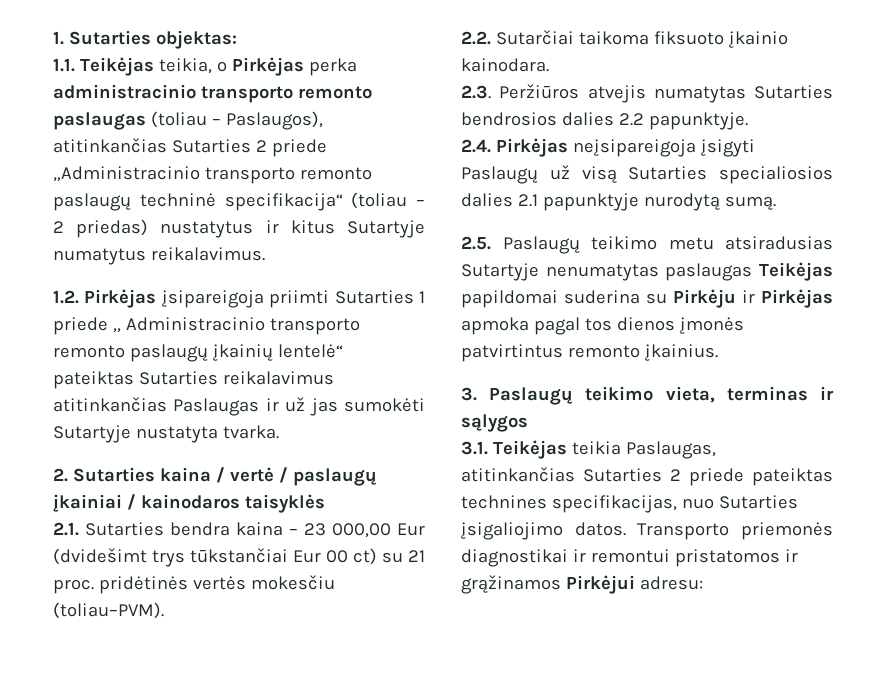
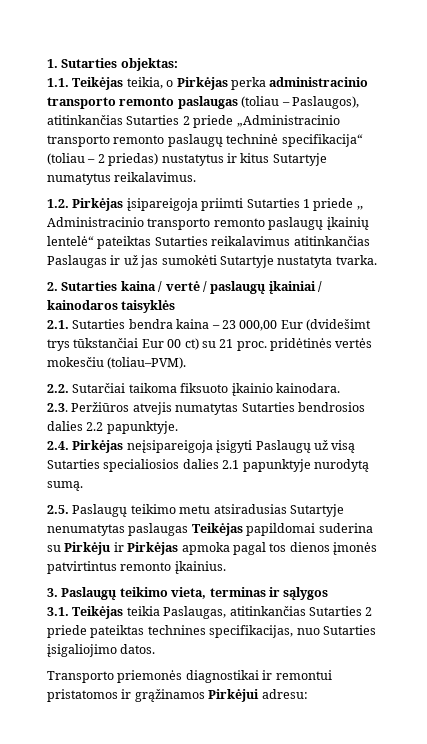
- 3.1. Teikėjas teikia Paslaugas, atitinkančias Sutarties 2 priede pateiktas technines specifikacijas, nuo Sutarties įsigaliojimo datos. Transporto priemonės diagnostikai ir remontui pristatomos ir grąžinamos Pirkėjui adresu:
+ 3.1. Teikėjas teikia Paslaugas, atitinkančias Sutarties 2 priede pateiktas technines specifikacijas, nuo Sutarties įsigaliojimo datos.
+ Transporto priemonės diagnostikai ir remontui pristatomos ir grąžinamos Pirkėjui adresu:

